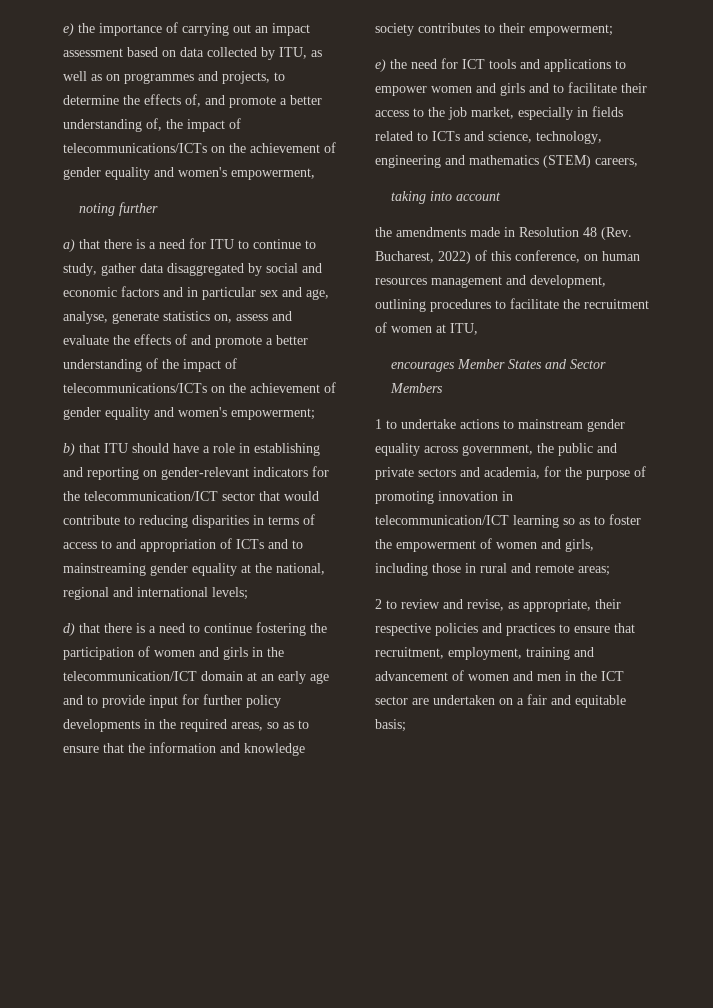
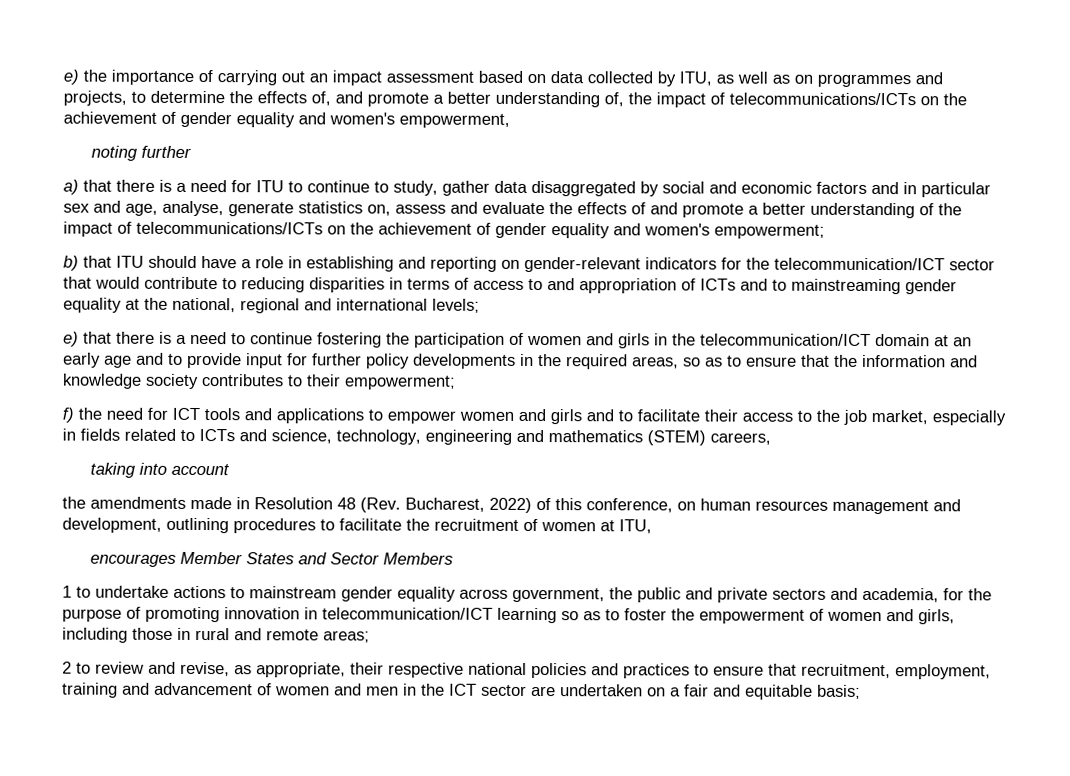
- d) that there is a need to continue fostering the participation of women and girls in the telecommunication/ICT domain at an early age and to provide input for further policy developments in the required areas, so as to ensure that the information and knowledge society contributes to their empowerment;
+ e) that there is a need to continue fostering the participation of women and girls in the telecommunication/ICT domain at an early age and to provide input for further policy developments in the required areas, so as to ensure that the information and knowledge society contributes to their empowerment;
- e) the need for ICT tools and applications to empower women and girls and to facilitate their access to the job market, especially in fields related to ICTs and science, technology, engineering and mathematics (STEM) careers,
+ f) the need for ICT tools and applications to empower women and girls and to facilitate their access to the job market, especially in fields related to ICTs and science, technology, engineering and mathematics (STEM) careers,
- 2 to review and revise, as appropriate, their respective policies and practices to ensure that recruitment, employment, training and advancement of women and men in the ICT sector are undertaken on a fair and equitable basis;
+ 2 to review and revise, as appropriate, their respective national policies and practices to ensure that recruitment, employment, training and advancement of women and men in the ICT sector are undertaken on a fair and equitable basis;

